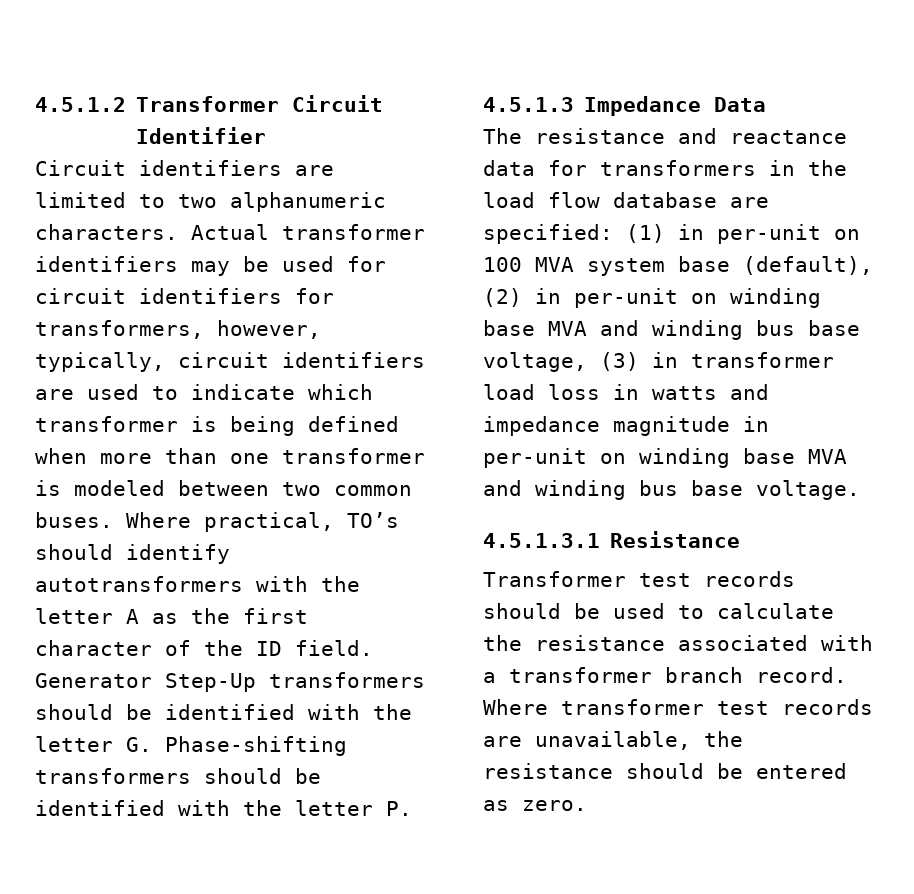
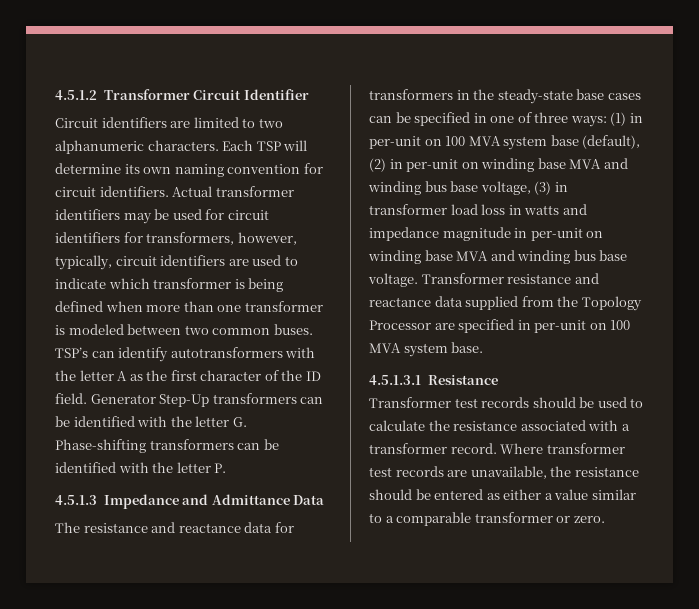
+ Each TSP will determine its own naming convention for circuit identifiers.
- Where practical, TO’s should identify autotransformers with the letter A as the first character of the ID field.
+ TSP’s can identify autotransformers with the letter A as the first character of the ID field.
- Generator Step-Up transformers should be identified with the letter G. Phase-shifting transformers should be identified with the letter P.
+ Generator Step-Up transformers can be identified with the letter G. Phase-shifting transformers can be identified with the letter P.
- 4.5.1.3 Impedance Data
+ 4.5.1.3 Impedance and Admittance Data
- The resistance and reactance data for transformers in the load flow database are specified: (1) in per-unit on 100 MVA system base (default), (2) in per-unit on winding base MVA and winding bus base voltage, (3) in transformer load loss in watts and impedance magnitude in per-unit on winding base MVA and winding bus base voltage.
+ The resistance and reactance data for transformers in the steady-state base cases can be specified in one of three ways: (1) in per-unit on 100 MVA system base (default), (2) in per-unit on winding base MVA and winding bus base voltage, (3) in transformer load loss in watts and impedance magnitude in per-unit on winding base MVA and winding bus base voltage. Transformer resistance and reactance data supplied from the Topology Processor are specified in per-unit on 100 MVA system base.
- Transformer test records should be used to calculate the resistance associated with a transformer branch record.
+ Transformer test records should be used to calculate the resistance associated with a transformer record.
- Where transformer test records are unavailable, the resistance should be entered as zero.
+ Where transformer test records are unavailable, the resistance should be entered as either a value similar to a comparable transformer or zero.

